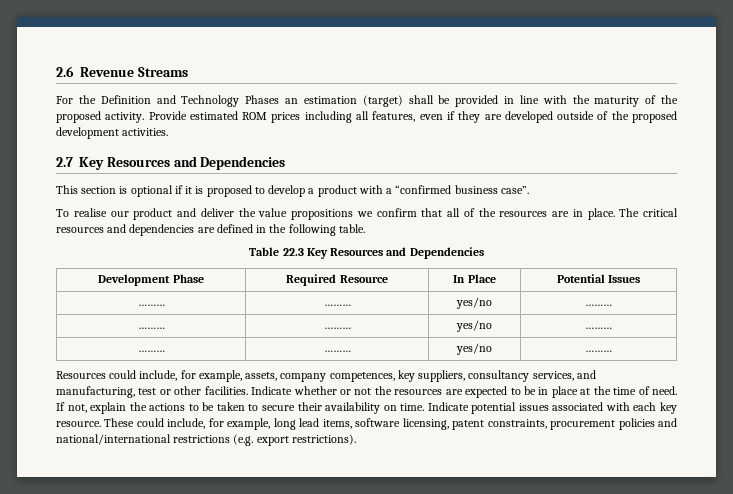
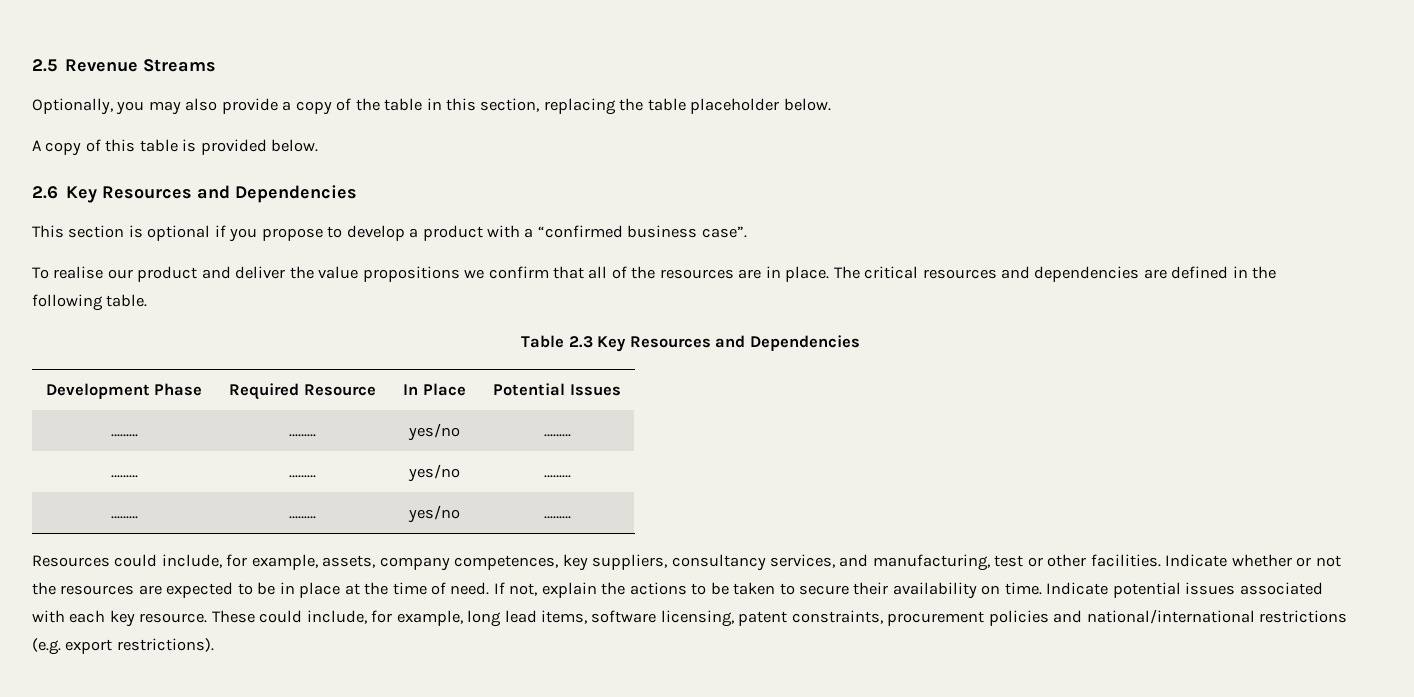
- 2.6 Revenue Streams
+ 2.5 Revenue Streams
- For the Definition and Technology Phases an estimation (target) shall be provided in line with the maturity of the proposed activity. Provide estimated ROM prices including all features, even if they are developed outside of the proposed development activities.
- 2.7 Key Resources and Dependencies
+ Optionally, you may also provide a copy of the table in this section, replacing the table placeholder below.
+ A copy of this table is provided below.
+ 2.6 Key Resources and Dependencies
- This section is optional if it is proposed to develop a product with a “confirmed business case”.
+ This section is optional if you propose to develop a product with a “confirmed business case”.
- Table 22.3 Key Resources and Dependencies
+ Table 2.3 Key Resources and Dependencies

